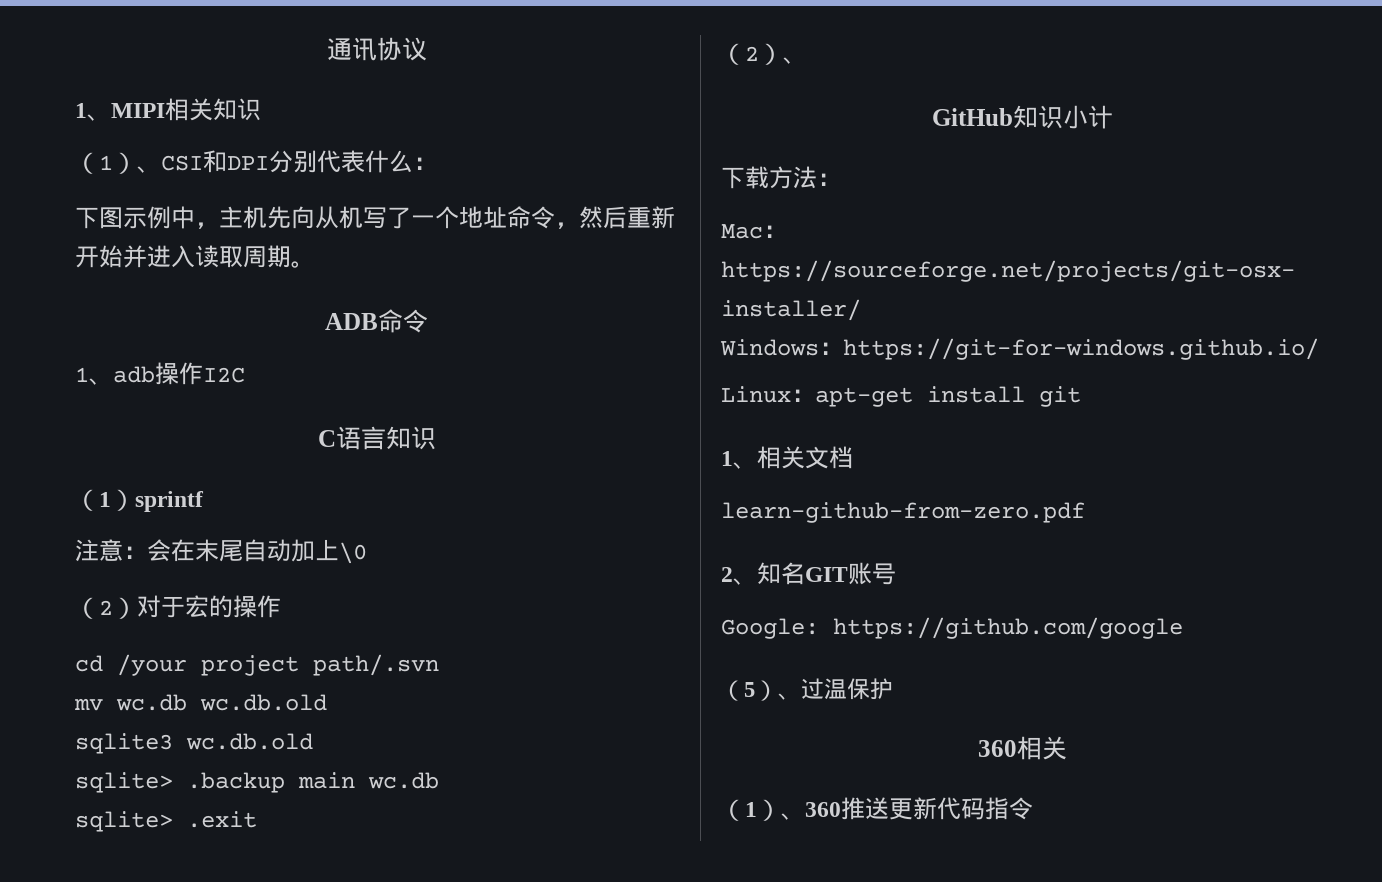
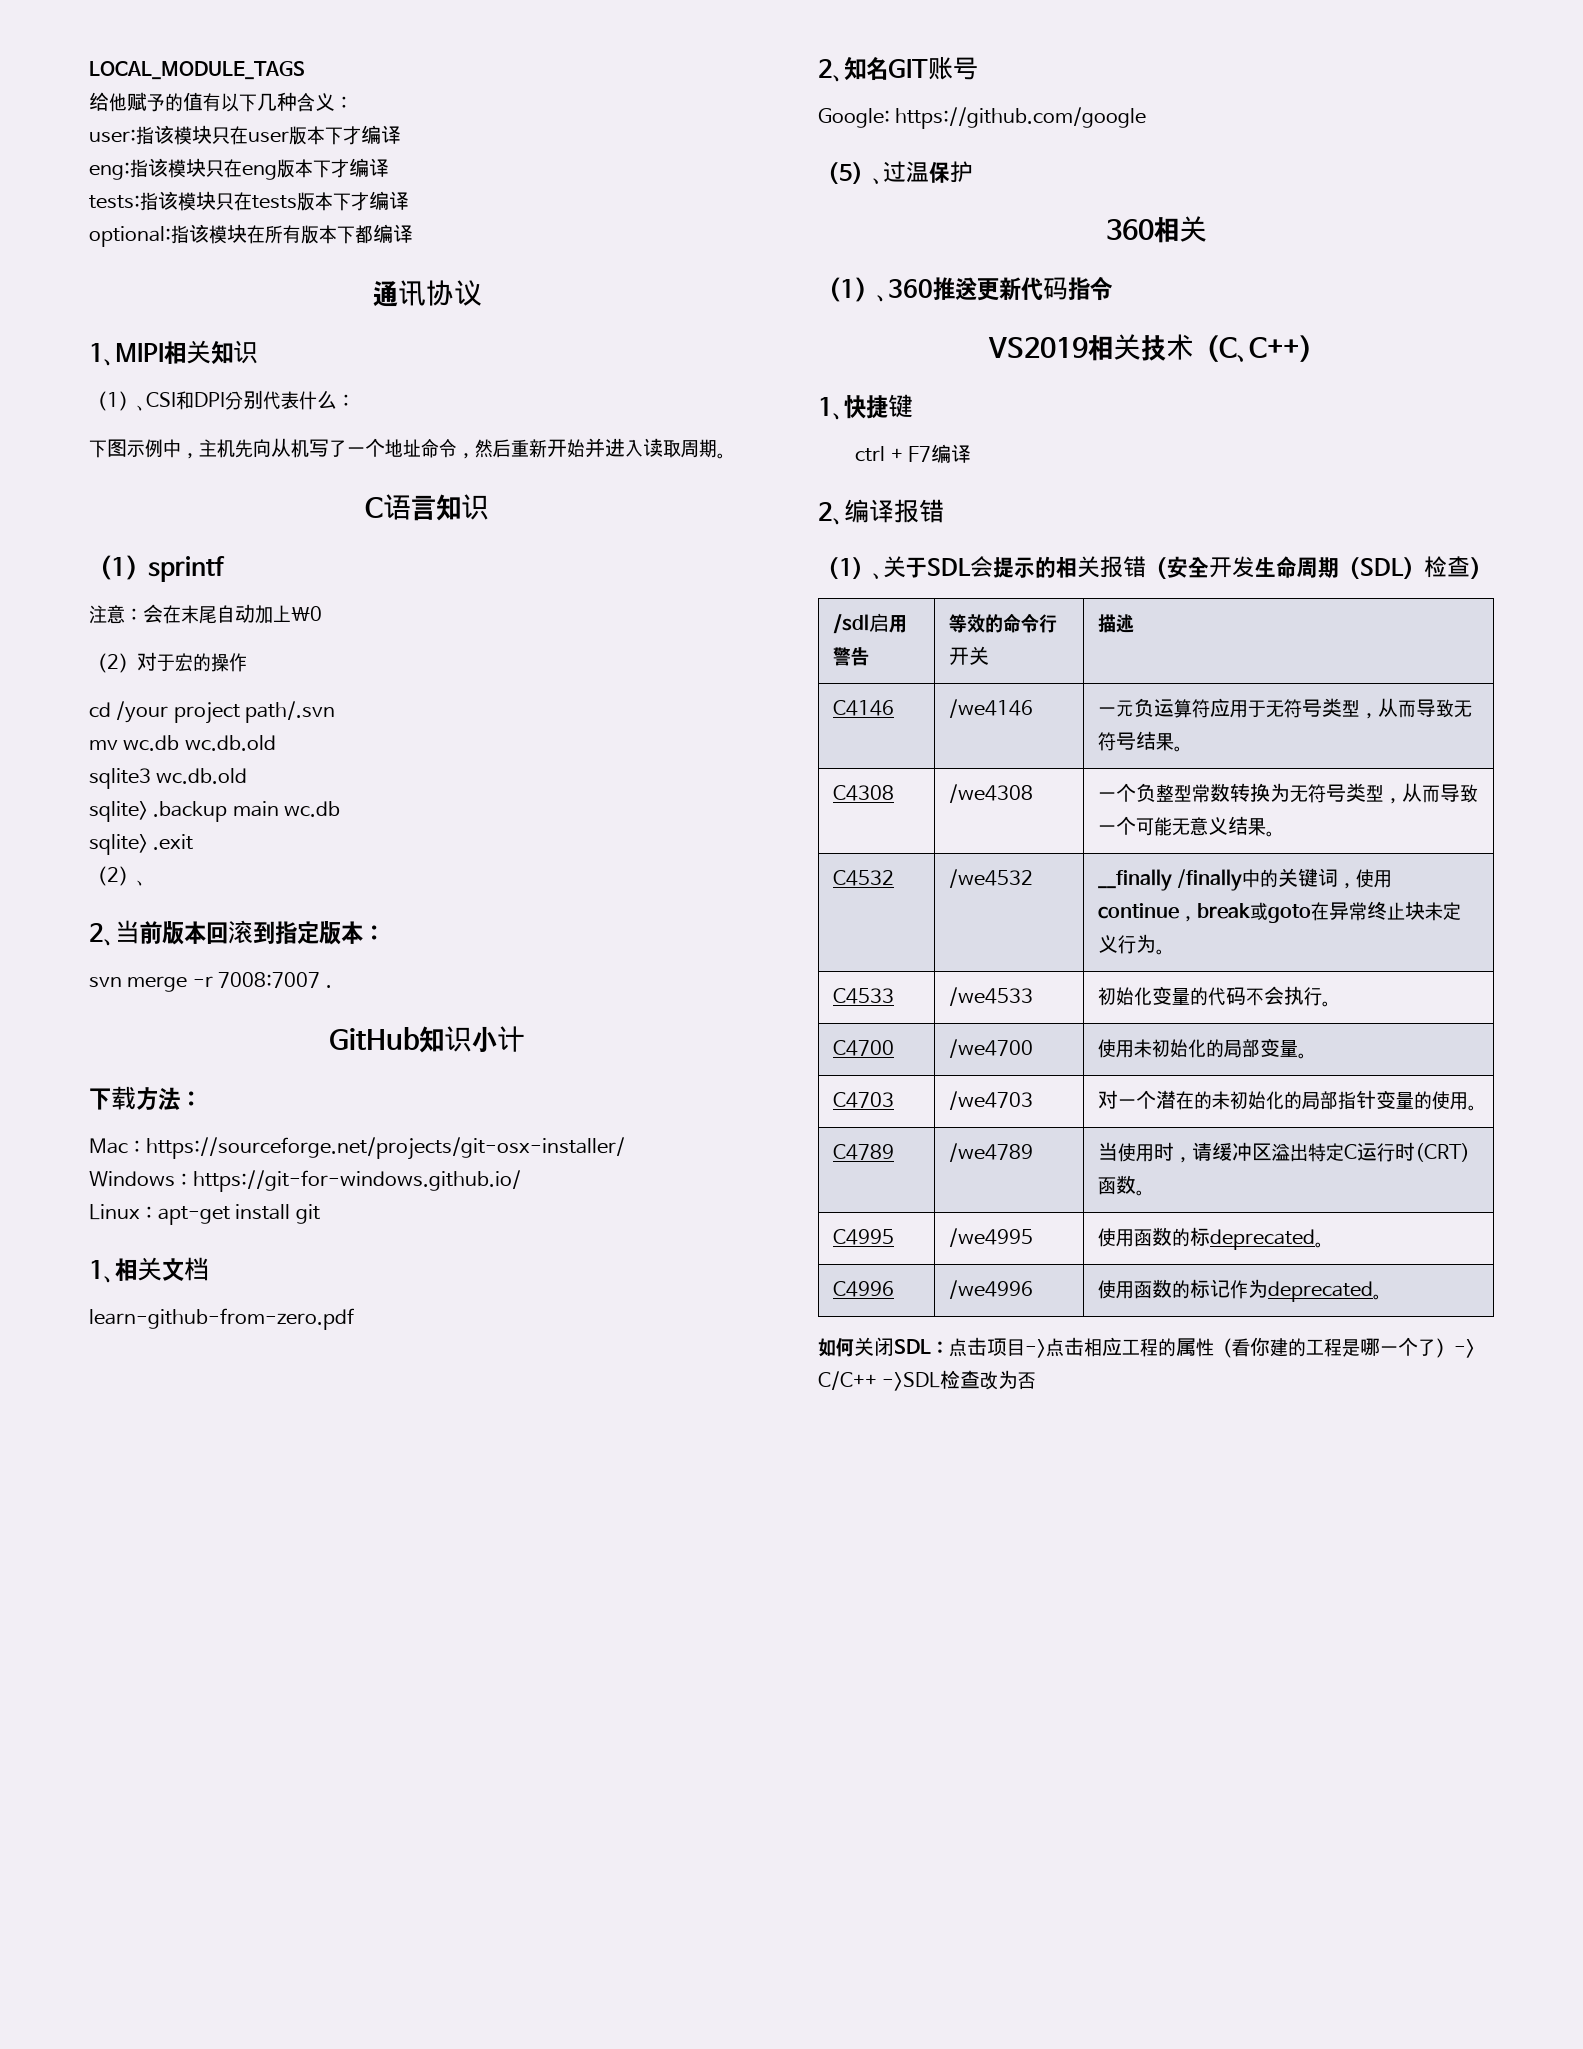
+ LOCAL_MODULE_TAGS
+ 给他赋予的值有以下几种含义：
+ user:指该模块只在user版本下才编译
+ eng:指该模块只在eng版本下才编译
+ tests:指该模块只在tests版本下才编译
+ optional:指该模块在所有版本下都编译
- ADB命令
- 1、adb操作I2C
+ 2、当前版本回滚到指定版本：
+ svn merge -r 7008:7007 .
+ VS2019相关技术（C、C++）
+ 1、快捷键
+ ctrl + F7编译
+ 2、编译报错
+ （1）、关于SDL会提示的相关报错（安全开发生命周期（SDL）检查）
+ /sdl启用警告 | 等效的命令行开关 | 描述
+ C4146 | /we4146 | 一元负运算符应用于无符号类型，从而导致无符号结果。
+ C4308 | /we4308 | 一个负整型常数转换为无符号类型，从而导致一个可能无意义结果。
+ C4532 | /we4532 | __finally /finally中的关键词，使用continue，break或goto在异常终止块未定义行为。
+ C4533 | /we4533 | 初始化变量的代码不会执行。
+ C4700 | /we4700 | 使用未初始化的局部变量。
+ C4703 | /we4703 | 对一个潜在的未初始化的局部指针变量的使用。
+ C4789 | /we4789 | 当使用时，请缓冲区溢出特定C运行时(CRT)函数。
+ C4995 | /we4995 | 使用函数的标deprecated。
+ C4996 | /we4996 | 使用函数的标记作为deprecated。
+ 如何关闭SDL：点击项目->点击相应工程的属性（看你建的工程是哪一个了）-> C/C++ ->SDL检查改为否

